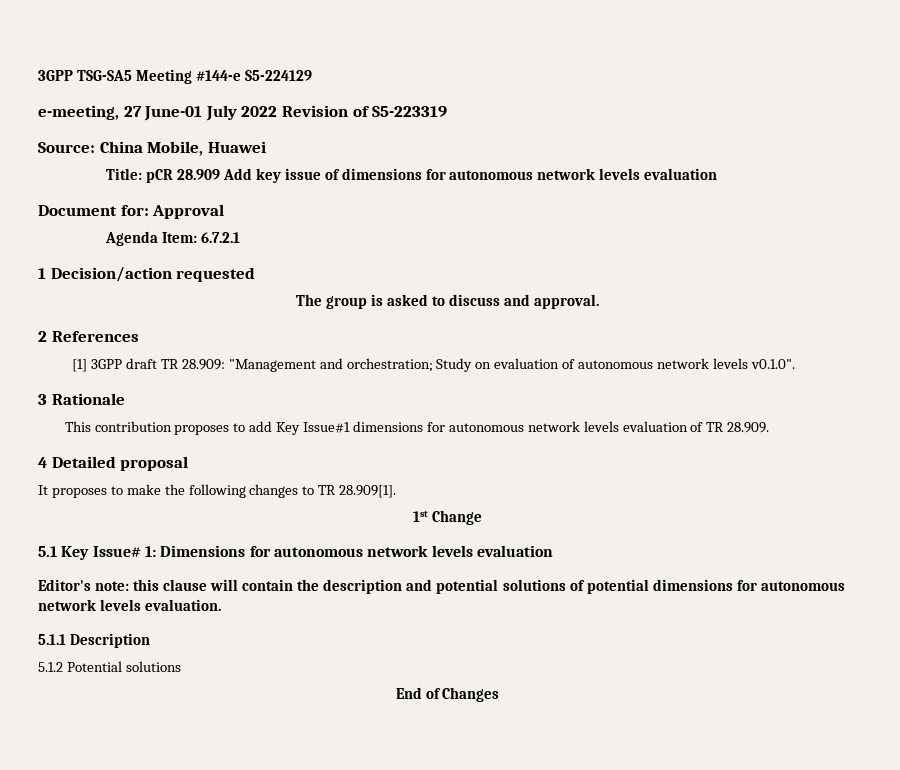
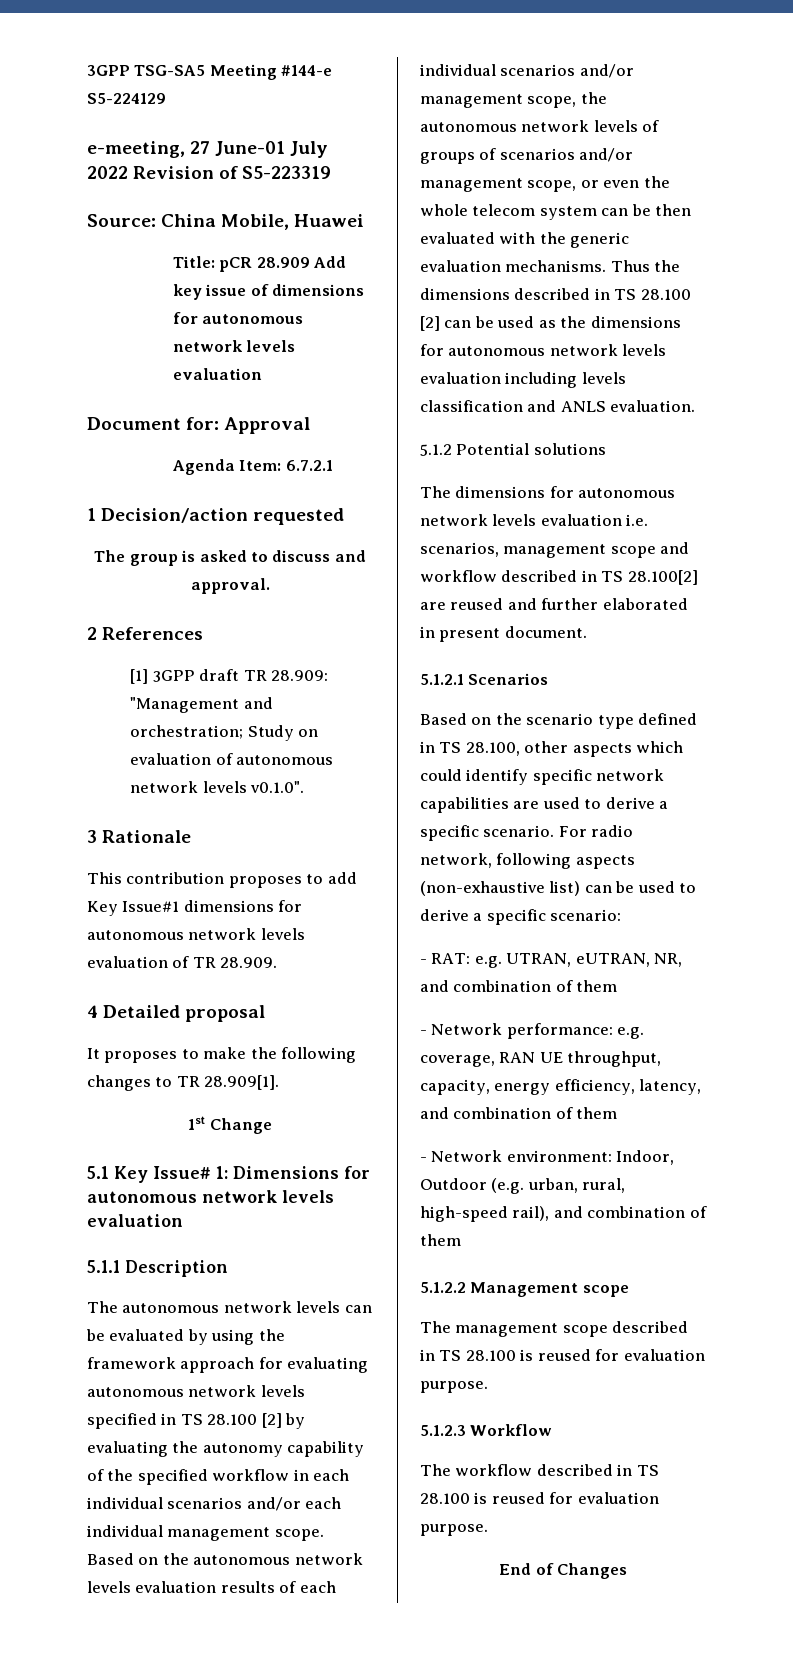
- Editor's note: this clause will contain the description and potential solutions of potential dimensions for autonomous network levels evaluation.
+ 5.1.1 Description
+ The autonomous network levels can be evaluated by using the framework approach for evaluating autonomous network levels specified in TS 28.100 [2] by evaluating the autonomy capability of the specified workflow in each individual scenarios and/or each individual management scope. Based on the autonomous network levels evaluation results of each individual scenarios and/or management scope, the autonomous network levels of groups of scenarios and/or management scope, or even the whole telecom system can be then evaluated with the generic evaluation mechanisms. Thus the dimensions described in TS 28.100 [2] can be used as the dimensions for autonomous network levels evaluation including levels classification and ANLS evaluation.
- 5.1.1 Description
+ The dimensions for autonomous network levels evaluation i.e. scenarios, management scope and workflow described in TS 28.100[2] are reused and further elaborated in present document.
+ 5.1.2.1 Scenarios
+ Based on the scenario type defined in TS 28.100, other aspects which could identify specific network capabilities are used to derive a specific scenario. For radio network, following aspects (non-exhaustive list) can be used to derive a specific scenario:
+ - RAT: e.g. UTRAN, eUTRAN, NR, and combination of them
+ - Network performance: e.g. coverage, RAN UE throughput, capacity, energy efficiency, latency, and combination of them
+ - Network environment: Indoor, Outdoor (e.g. urban, rural, high-speed rail), and combination of them
+ 5.1.2.2 Management scope
+ The management scope described in TS 28.100 is reused for evaluation purpose.
+ 5.1.2.3 Workflow
+ The workflow described in TS 28.100 is reused for evaluation purpose.

